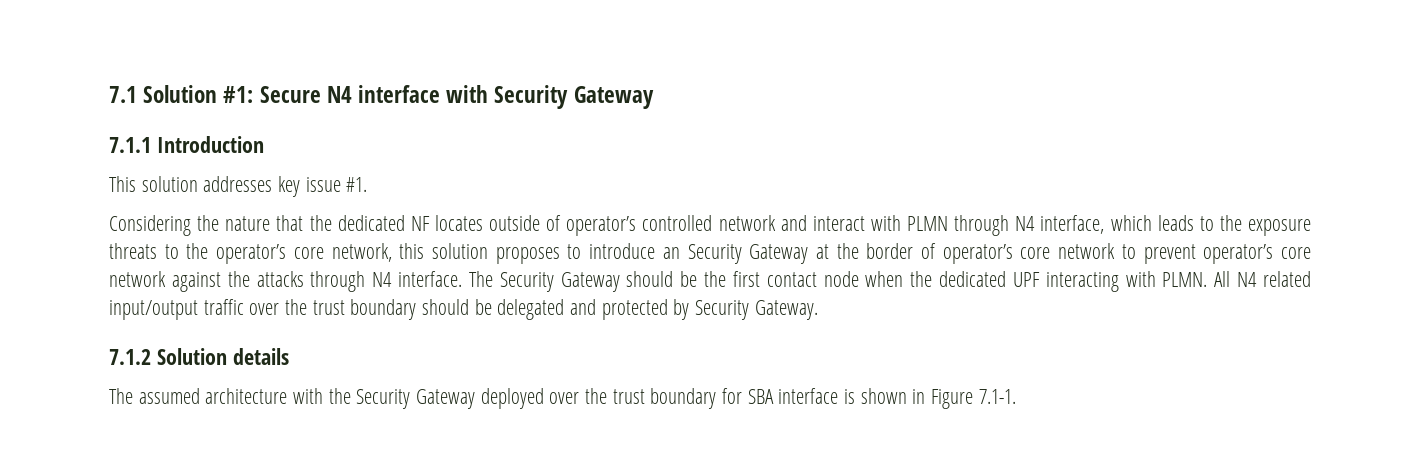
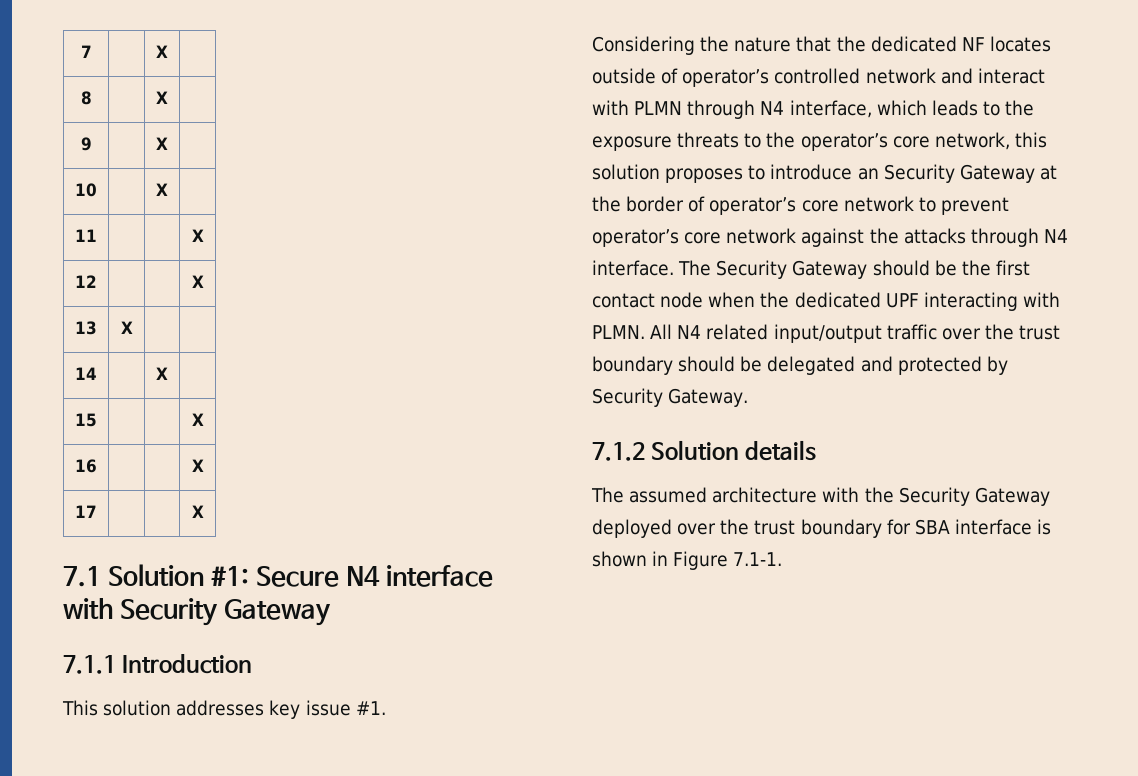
+ 7 | | X |
+ 8 | | X |
+ 9 | | X |
+ 10 | | X |
+ 11 | | | X
+ 12 | | | X
+ 13 | X | |
+ 14 | | X |
+ 15 | | | X
+ 16 | | | X
+ 17 | | | X

